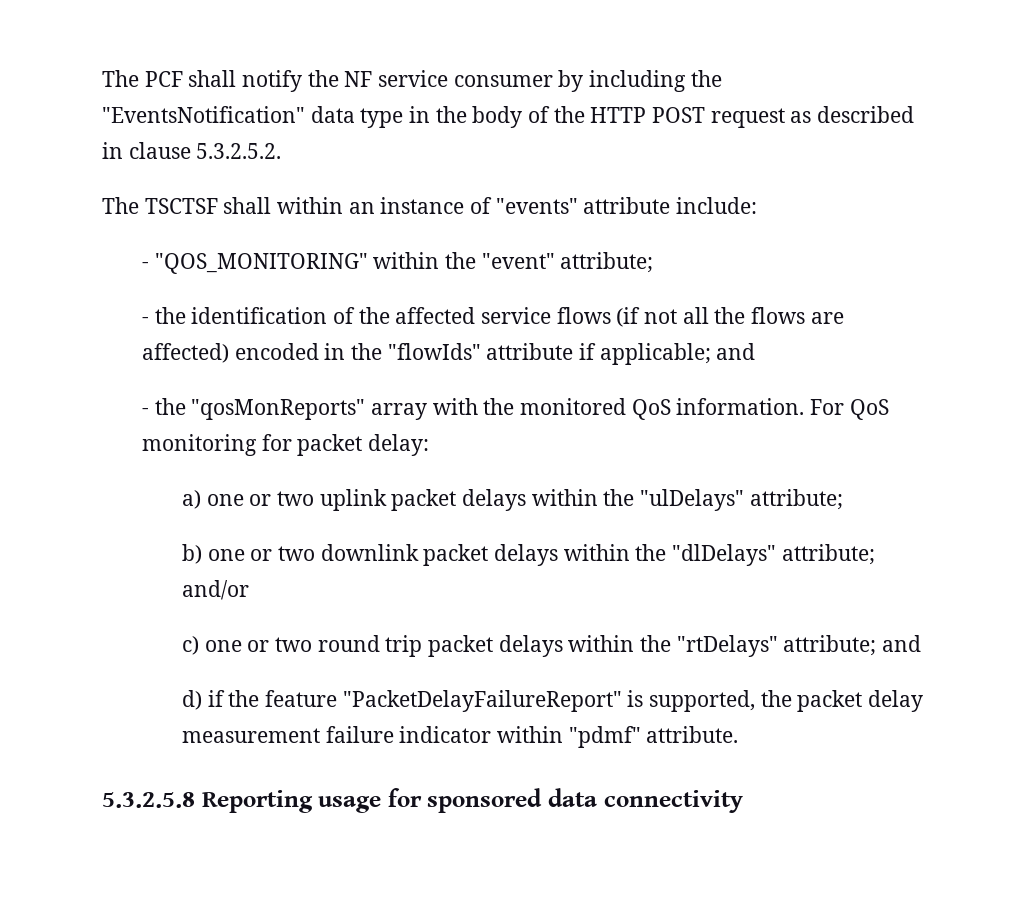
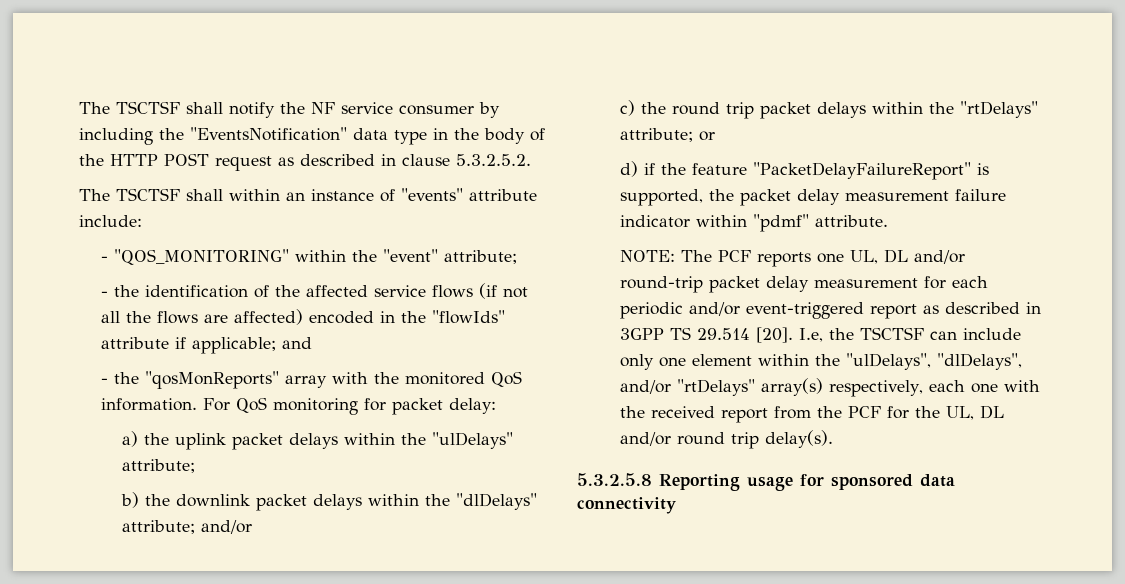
- The PCF shall notify the NF service consumer by including the "EventsNotification" data type in the body of the HTTP POST request as described in clause 5.3.2.5.2.
+ The TSCTSF shall notify the NF service consumer by including the "EventsNotification" data type in the body of the HTTP POST request as described in clause 5.3.2.5.2.
- a) one or two uplink packet delays within the "ulDelays" attribute;
+ a) the uplink packet delays within the "ulDelays" attribute;
- b) one or two downlink packet delays within the "dlDelays" attribute; and/or
+ b) the downlink packet delays within the "dlDelays" attribute; and/or
- c) one or two round trip packet delays within the "rtDelays" attribute; and
+ c) the round trip packet delays within the "rtDelays" attribute; or
+ NOTE: The PCF reports one UL, DL and/or round-trip packet delay measurement for each periodic and/or event-triggered report as described in 3GPP TS 29.514 [20]. I.e, the TSCTSF can include only one element within the "ulDelays", "dlDelays", and/or "rtDelays" array(s) respectively, each one with the received report from the PCF for the UL, DL and/or round trip delay(s).

